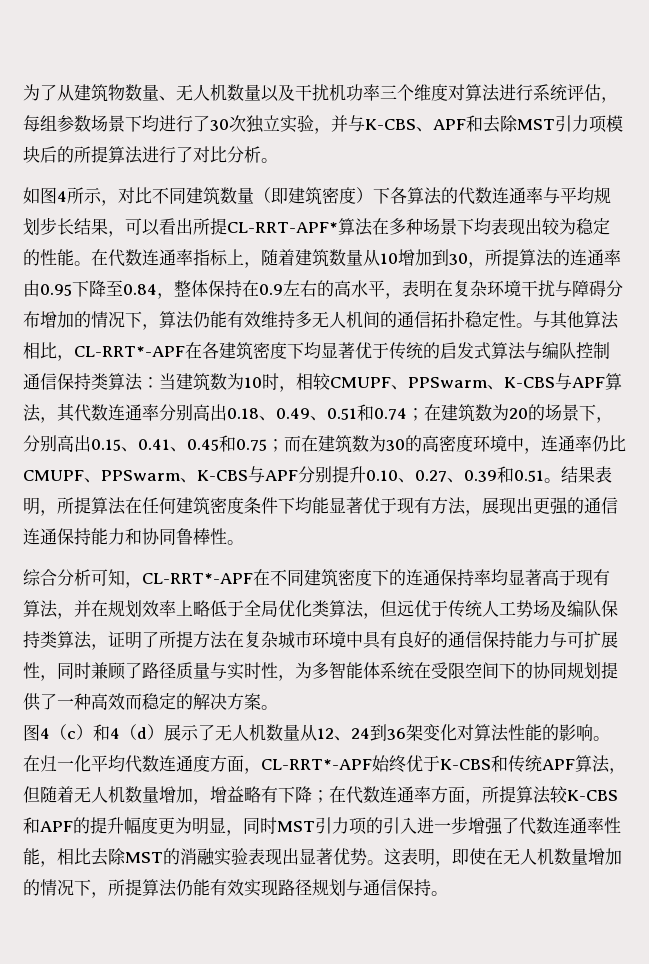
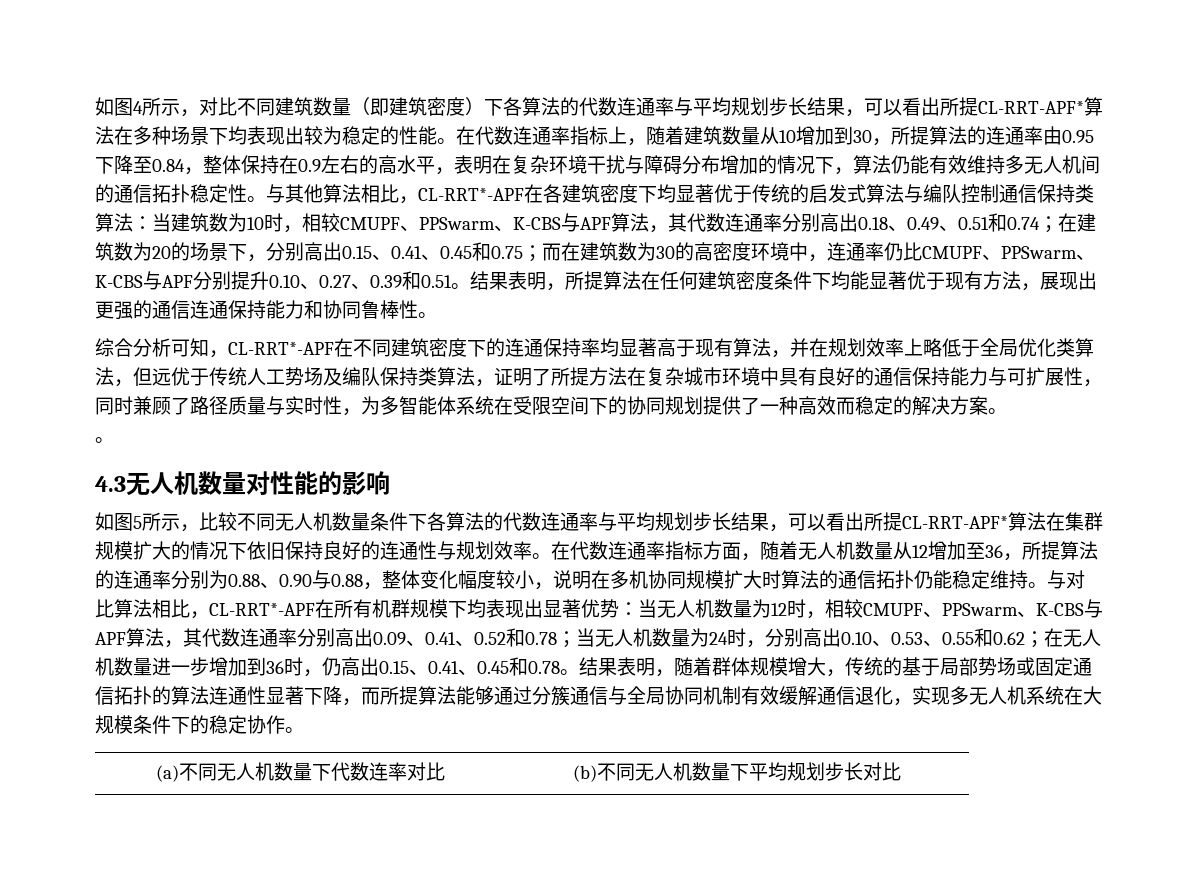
- 为了从建筑物数量、无人机数量以及干扰机功率三个维度对算法进行系统评估，每组参数场景下均进行了30次独立实验，并与K-CBS、APF和去除MST引力项模块后的所提算法进行了对比分析。
  综合分析可知，CL-RRT*-APF在不同建筑密度下的连通保持率均显著高于现有算法，并在规划效率上略低于全局优化类算法，但远优于传统人工势场及编队保持类算法，证明了所提方法在复杂城市环境中具有良好的通信保持能力与可扩展性，同时兼顾了路径质量与实时性，为多智能体系统在受限空间下的协同规划提供了一种高效而稳定的解决方案。
- 图4（c）和4（d）展示了无人机数量从12、24到36架变化对算法性能的影响。在归一化平均代数连通度方面，CL-RRT*-APF始终优于K-CBS和传统APF算法，但随着无人机数量增加，增益略有下降；在代数连通率方面，所提算法较K-CBS和APF的提升幅度更为明显，同时MST引力项的引入进一步增强了代数连通率性能，相比去除MST的消融实验表现出显著优势。这表明，即使在无人机数量增加的情况下，所提算法仍能有效实现路径规划与通信保持。
+ 。
+ 4.3无人机数量对性能的影响
+ 如图5所示，比较不同无人机数量条件下各算法的代数连通率与平均规划步长结果，可以看出所提CL-RRT-APF*算法在集群规模扩大的情况下依旧保持良好的连通性与规划效率。在代数连通率指标方面，随着无人机数量从12增加至36，所提算法的连通率分别为0.88、0.90与0.88，整体变化幅度较小，说明在多机协同规模扩大时算法的通信拓扑仍能稳定维持。与对比算法相比，CL-RRT*-APF在所有机群规模下均表现出显著优势：当无人机数量为12时，相较CMUPF、PPSwarm、K-CBS与APF算法，其代数连通率分别高出0.09、0.41、0.52和0.78；当无人机数量为24时，分别高出0.10、0.53、0.55和0.62；在无人机数量进一步增加到36时，仍高出0.15、0.41、0.45和0.78。结果表明，随着群体规模增大，传统的基于局部势场或固定通信拓扑的算法连通性显著下降，而所提算法能够通过分簇通信与全局协同机制有效缓解通信退化，实现多无人机系统在大规模条件下的稳定协作。
+ (a)不同无人机数量下代数连率对比 | (b)不同无人机数量下平均规划步长对比

